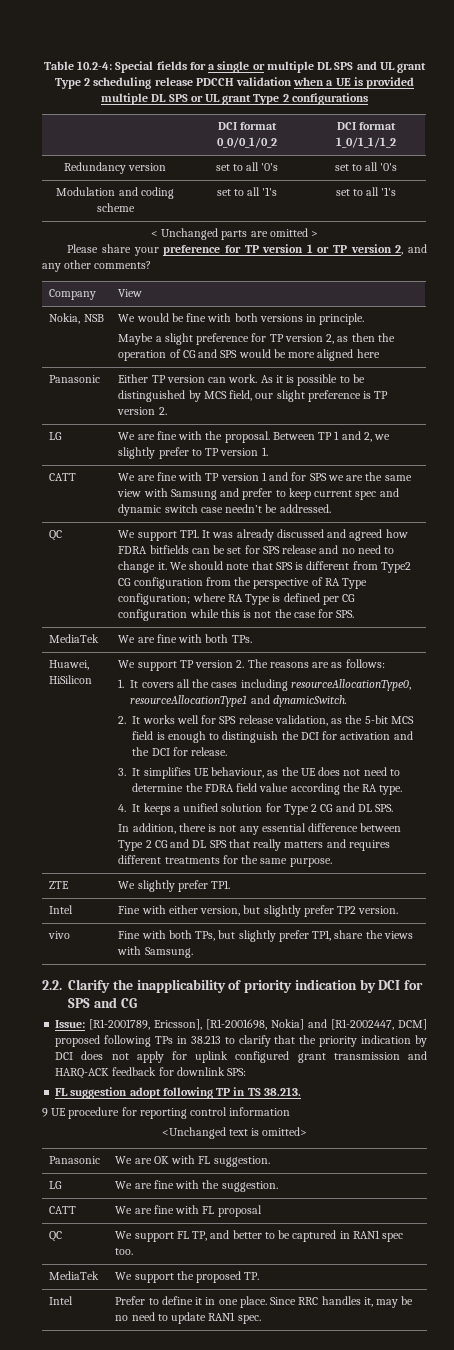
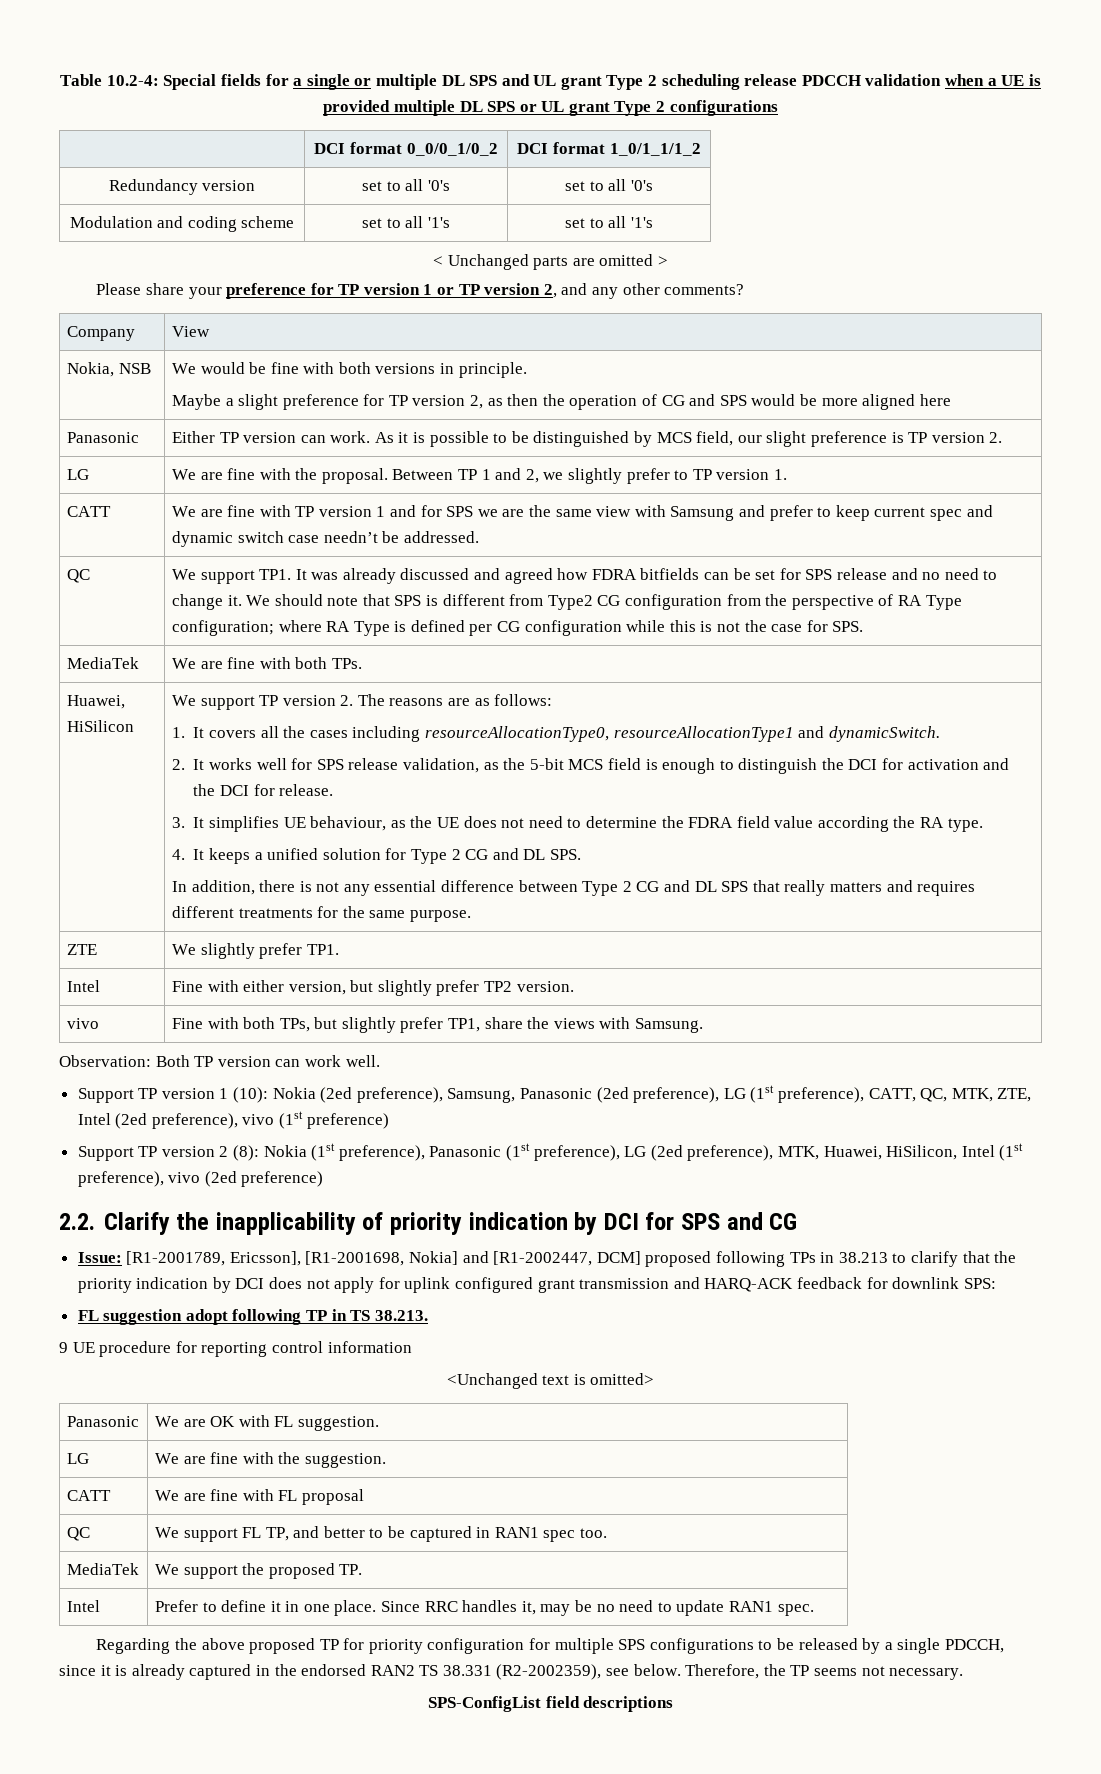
+ Observation: Both TP version can work well.
+ Support TP version 1 (10): Nokia (2ed preference), Samsung, Panasonic (2ed preference), LG (1st preference), CATT, QC, MTK, ZTE, Intel (2ed preference), vivo (1st preference)
+ Support TP version 2 (8): Nokia (1st preference), Panasonic (1st preference), LG (2ed preference), MTK, Huawei, HiSilicon, Intel (1st preference), vivo (2ed preference)
+ Regarding the above proposed TP for priority configuration for multiple SPS configurations to be released by a single PDCCH, since it is already captured in the endorsed RAN2 TS 38.331 (R2-2002359), see below. Therefore, the TP seems not necessary.
+ SPS-ConfigList field descriptions

